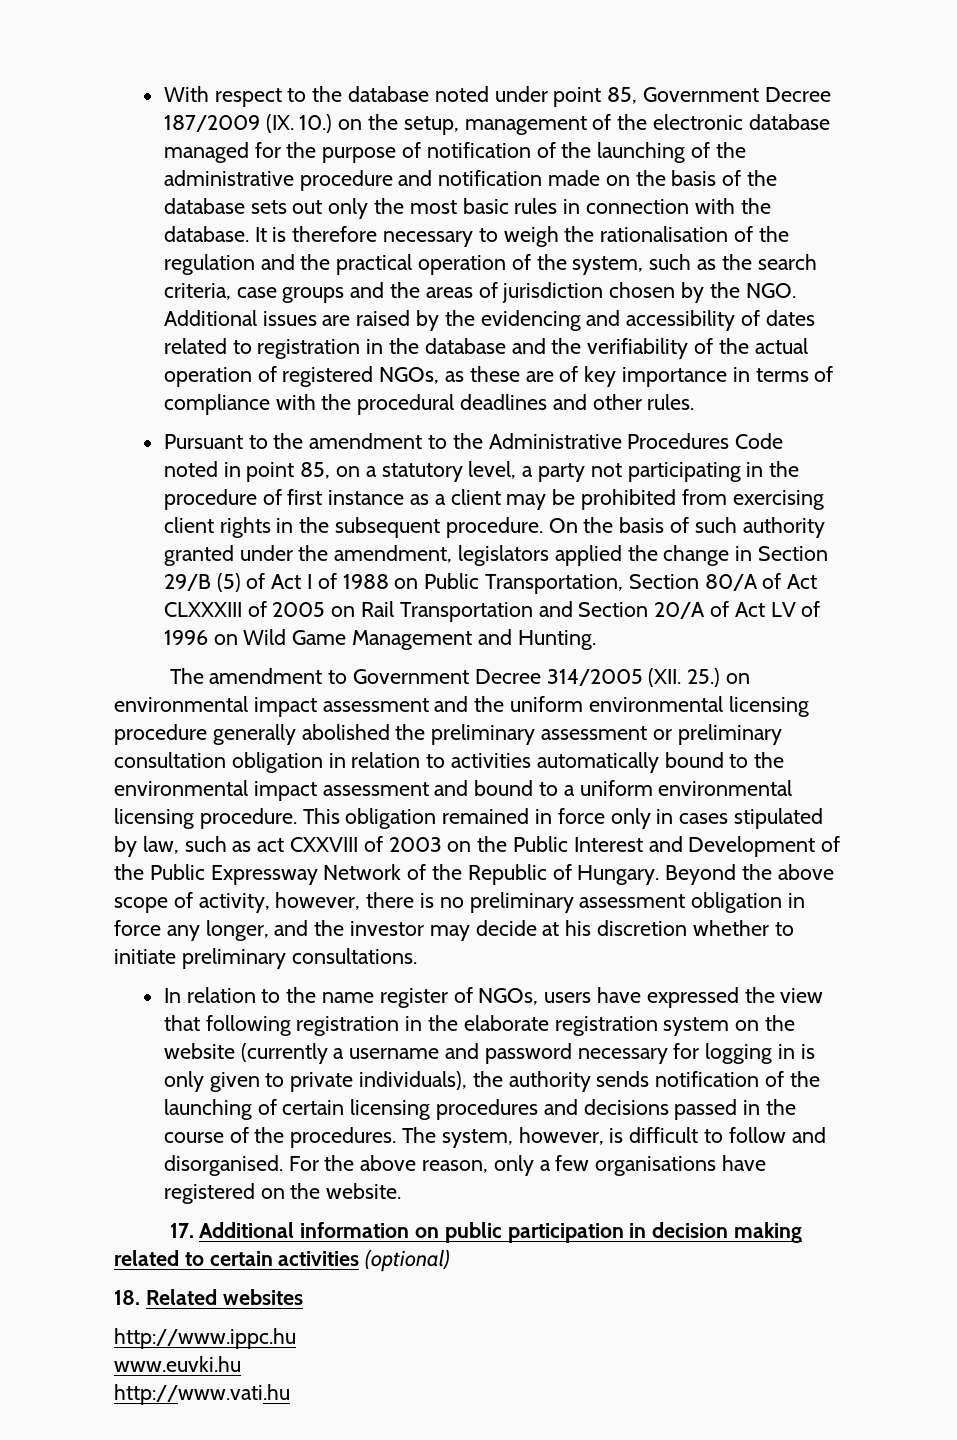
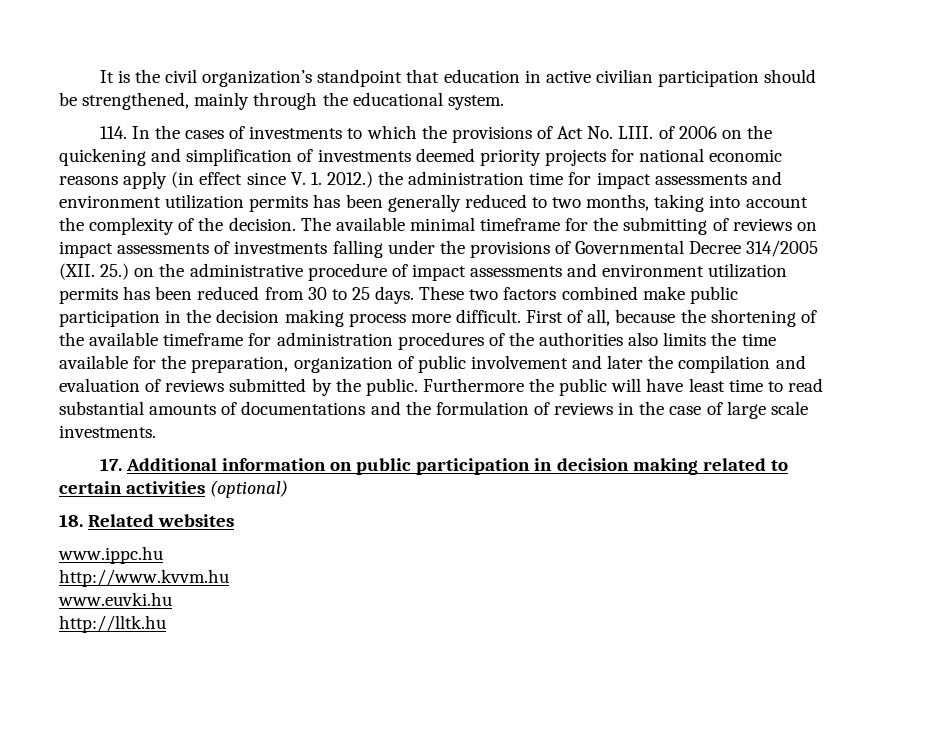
- With respect to the database noted under point 85, Government Decree 187/2009 (IX. 10.) on the setup, management of the electronic database managed for the purpose of notification of the launching of the administrative procedure and notification made on the basis of the database sets out only the most basic rules in connection with the database. It is therefore necessary to weigh the rationalisation of the regulation and the practical operation of the system, such as the search criteria, case groups and the areas of jurisdiction chosen by the NGO. Additional issues are raised by the evidencing and accessibility of dates related to registration in the database and the verifiability of the actual operation of registered NGOs, as these are of key importance in terms of compliance with the procedural deadlines and other rules.
- Pursuant to the amendment to the Administrative Procedures Code noted in point 85, on a statutory level, a party not participating in the procedure of first instance as a client may be prohibited from exercising client rights in the subsequent procedure. On the basis of such authority granted under the amendment, legislators applied the change in Section 29/B (5) of Act I of 1988 on Public Transportation, Section 80/A of Act CLXXXIII of 2005 on Rail Transportation and Section 20/A of Act LV of 1996 on Wild Game Management and Hunting.
- The amendment to Government Decree 314/2005 (XII. 25.) on environmental impact assessment and the uniform environmental licensing procedure generally abolished the preliminary assessment or preliminary consultation obligation in relation to activities automatically bound to the environmental impact assessment and bound to a uniform environmental licensing procedure. This obligation remained in force only in cases stipulated by law, such as act CXXVIII of 2003 on the Public Interest and Development of the Public Expressway Network of the Republic of Hungary. Beyond the above scope of activity, however, there is no preliminary assessment obligation in force any longer, and the investor may decide at his discretion whether to initiate preliminary consultations.
- In relation to the name register of NGOs, users have expressed the view that following registration in the elaborate registration system on the website (currently a username and password necessary for logging in is only given to private individuals), the authority sends notification of the launching of certain licensing procedures and decisions passed in the course of the procedures. The system, however, is difficult to follow and disorganised. For the above reason, only a few organisations have registered on the website.
+ It is the civil organization’s standpoint that education in active civilian participation should be strengthened, mainly through the educational system.
+ 114. In the cases of investments to which the provisions of Act No. LIII. of 2006 on the quickening and simplification of investments deemed priority projects for national economic reasons apply (in effect since V. 1. 2012.) the administration time for impact assessments and environment utilization permits has been generally reduced to two months, taking into account the complexity of the decision. The available minimal timeframe for the submitting of reviews on impact assessments of investments falling under the provisions of Governmental Decree 314/2005 (XII. 25.) on the administrative procedure of impact assessments and environment utilization permits has been reduced from 30 to 25 days. These two factors combined make public participation in the decision making process more difficult. First of all, because the shortening of the available timeframe for administration procedures of the authorities also limits the time available for the preparation, organization of public involvement and later the compilation and evaluation of reviews submitted by the public. Furthermore the public will have least time to read substantial amounts of documentations and the formulation of reviews in the case of large scale investments.
- http://www.ippc.hu
+ www.ippc.hu
+ http://www.kvvm.hu
- http://www.vati.hu
+ http://lltk.hu

